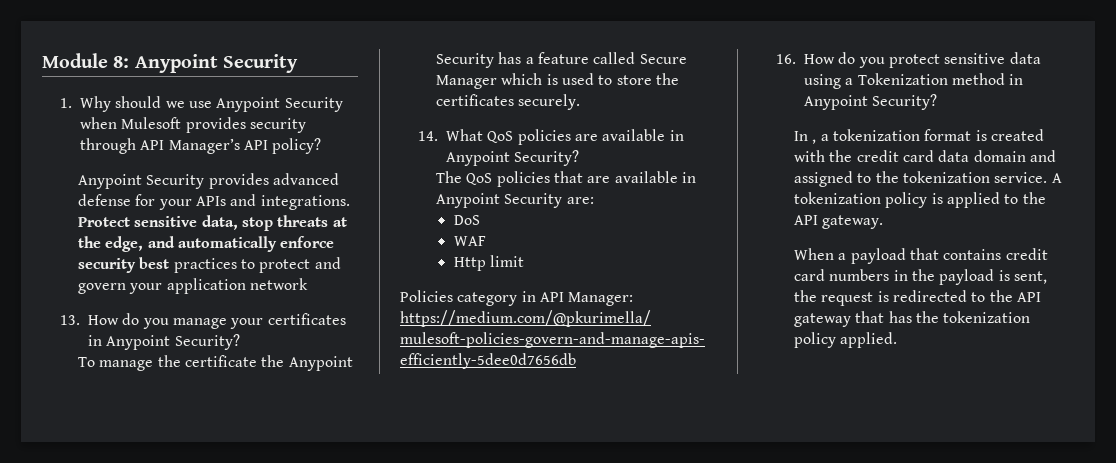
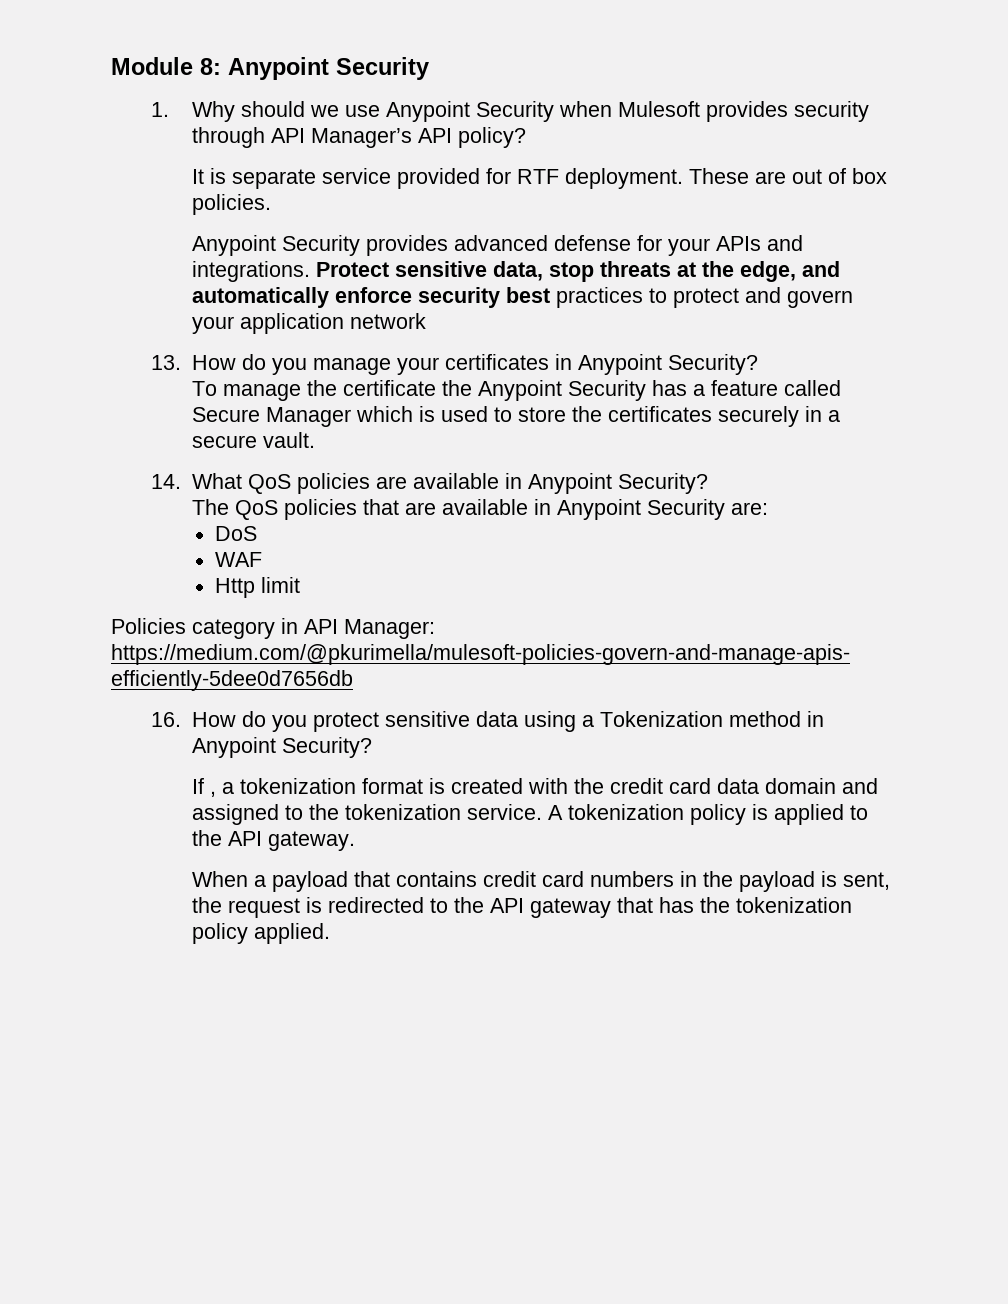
+ It is separate service provided for RTF deployment. These are out of box policies.
- To manage the certificate the Anypoint Security has a feature called Secure Manager which is used to store the certificates securely.
+ To manage the certificate the Anypoint Security has a feature called Secure Manager which is used to store the certificates securely in a secure vault.
- In , a tokenization format is created with the credit card data domain and assigned to the tokenization service.
+ If , a tokenization format is created with the credit card data domain and assigned to the tokenization service.

